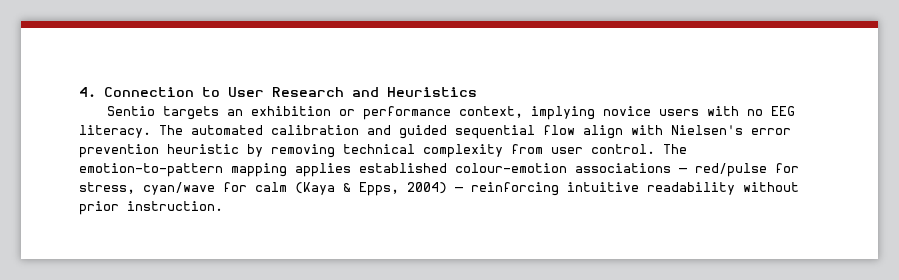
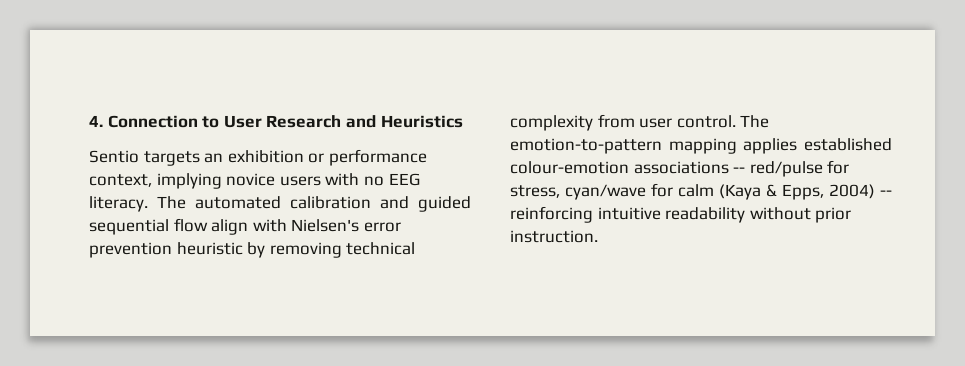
- The emotion-to-pattern mapping applies established colour-emotion associations — red/pulse for stress, cyan/wave for calm (Kaya & Epps, 2004) — reinforcing intuitive readability without prior instruction.
+ The emotion-to-pattern mapping applies established colour-emotion associations -- red/pulse for stress, cyan/wave for calm (Kaya & Epps, 2004) -- reinforcing intuitive readability without prior instruction.

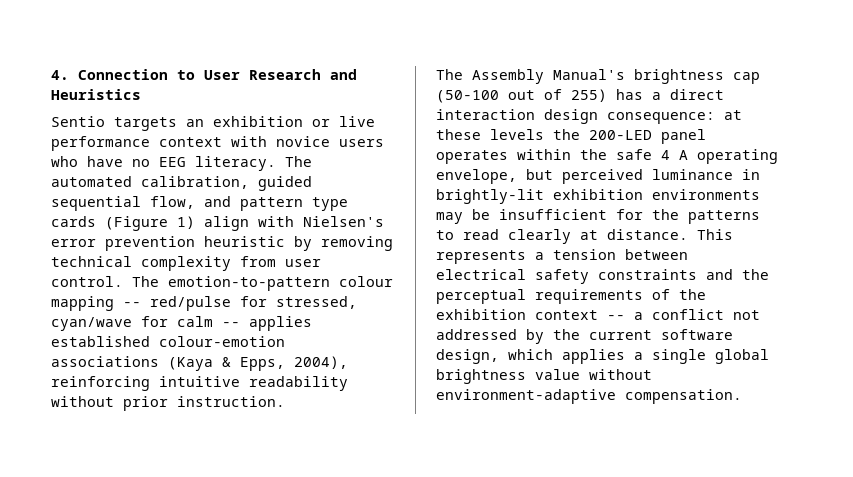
- Sentio targets an exhibition or performance context, implying novice users with no EEG literacy.
+ Sentio targets an exhibition or live performance context with novice users who have no EEG literacy.
- The automated calibration and guided sequential flow align with Nielsen's error prevention heuristic by removing technical complexity from user control.
+ The automated calibration, guided sequential flow, and pattern type cards (Figure 1) align with Nielsen's error prevention heuristic by removing technical complexity from user control.
- The emotion-to-pattern mapping applies established colour-emotion associations -- red/pulse for stress, cyan/wave for calm (Kaya & Epps, 2004) -- reinforcing intuitive readability without prior instruction.
+ The emotion-to-pattern colour mapping -- red/pulse for stressed, cyan/wave for calm -- applies established colour-emotion associations (Kaya & Epps, 2004), reinforcing intuitive readability without prior instruction.
+ The Assembly Manual's brightness cap (50-100 out of 255) has a direct interaction design consequence: at these levels the 200-LED panel operates within the safe 4 A operating envelope, but perceived luminance in brightly-lit exhibition environments may be insufficient for the patterns to read clearly at distance. This represents a tension between electrical safety constraints and the perceptual requirements of the exhibition context -- a conflict not addressed by the current software design, which applies a single global brightness value without environment-adaptive compensation.

